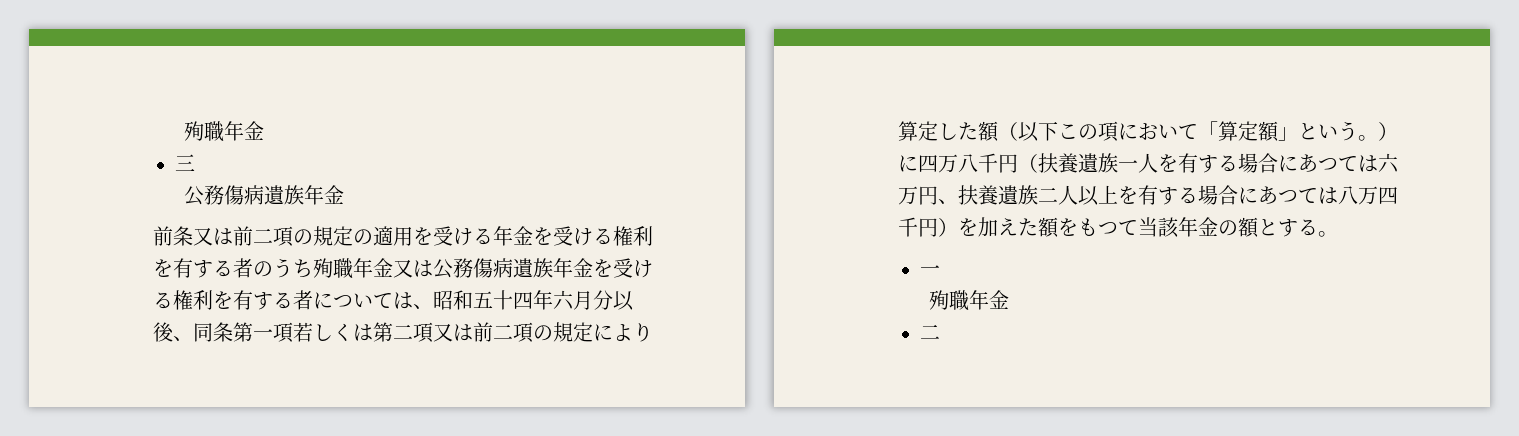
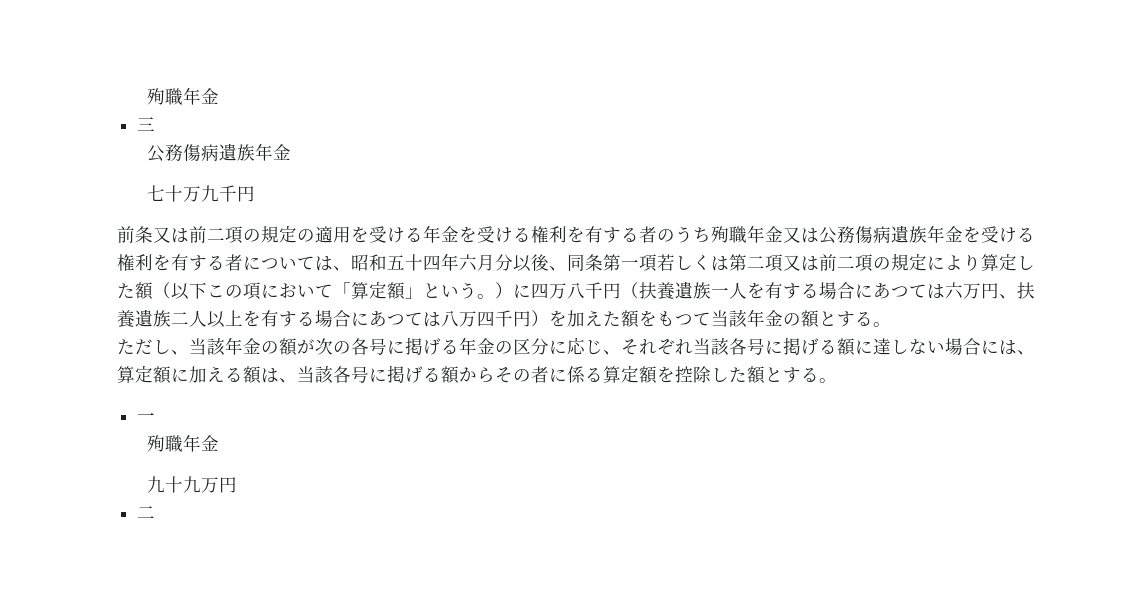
+ 七十万九千円
+ ただし、当該年金の額が次の各号に掲げる年金の区分に応じ、それぞれ当該各号に掲げる額に達しない場合には、算定額に加える額は、当該各号に掲げる額からその者に係る算定額を控除した額とする。
+ 九十九万円

